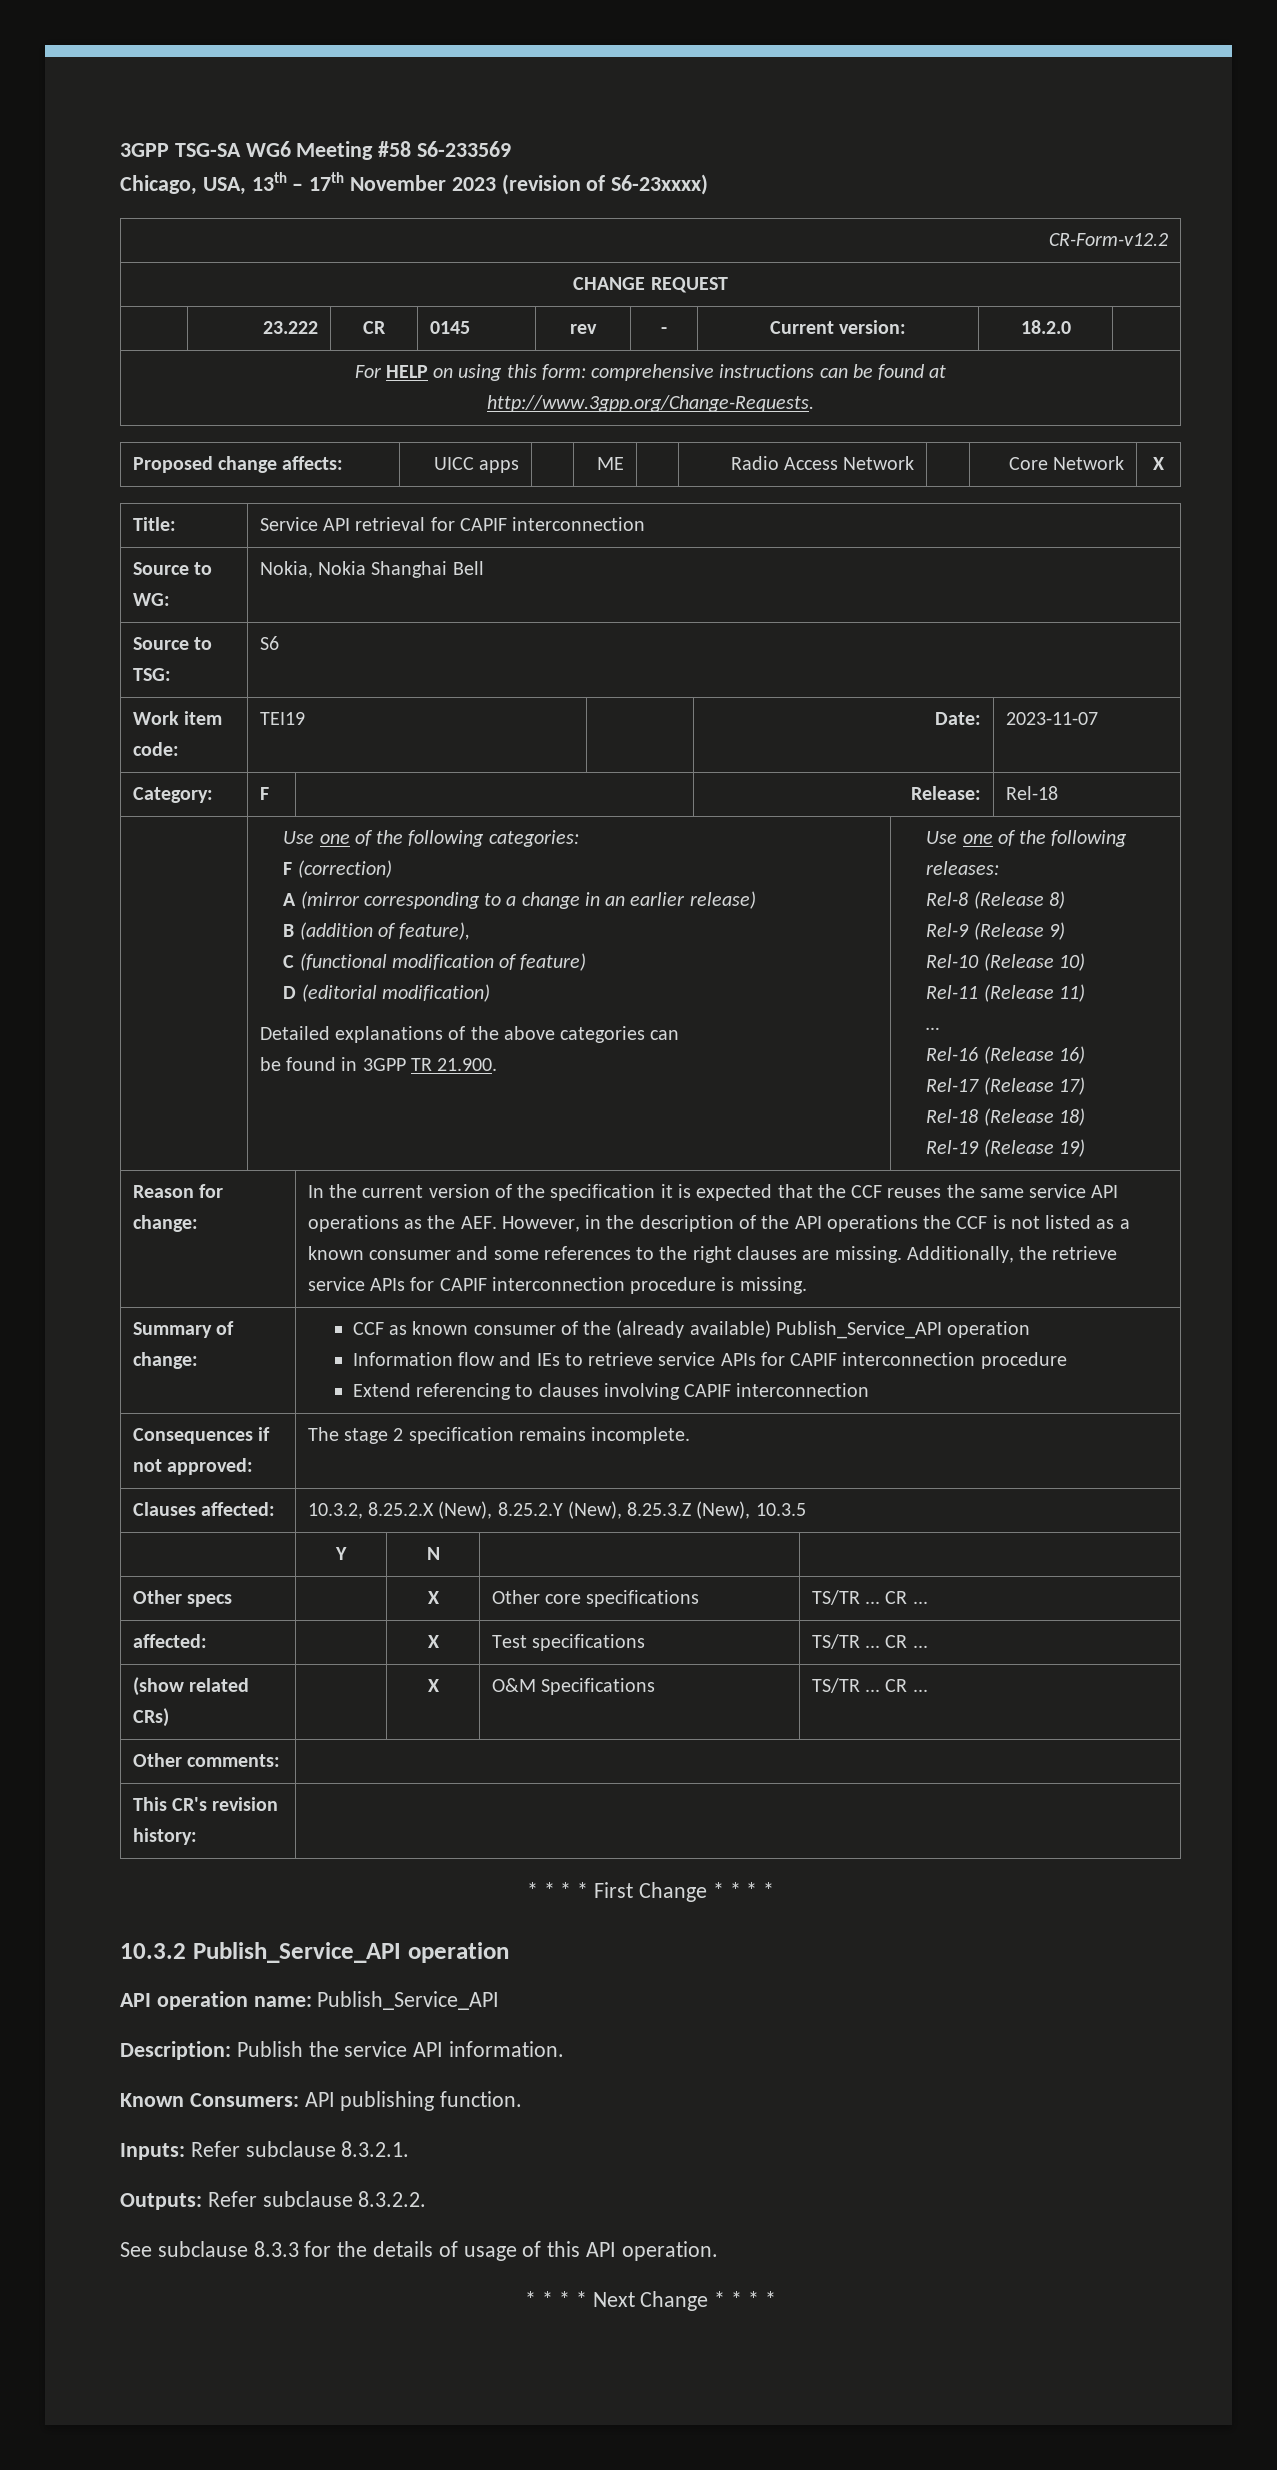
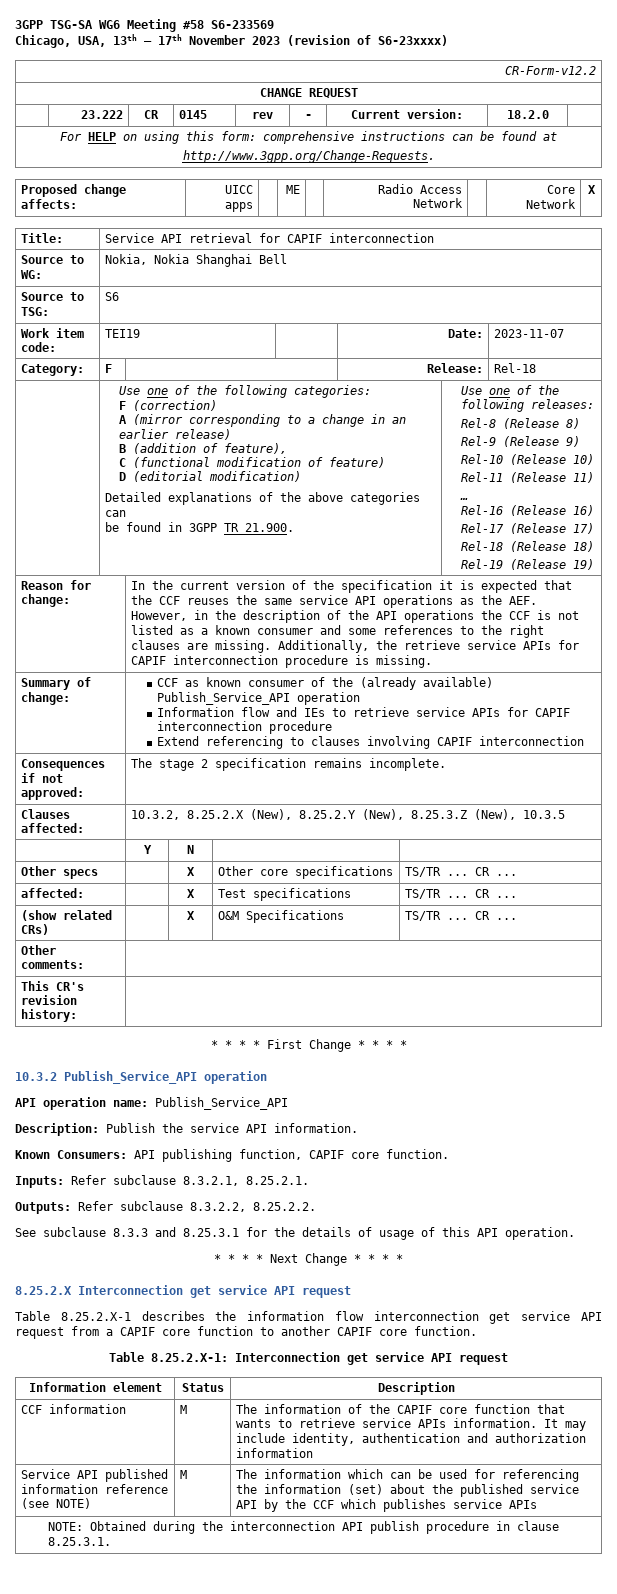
- Known Consumers: API publishing function.
+ Known Consumers: API publishing function, CAPIF core function.
- Inputs: Refer subclause 8.3.2.1.
+ Inputs: Refer subclause 8.3.2.1, 8.25.2.1.
- Outputs: Refer subclause 8.3.2.2.
+ Outputs: Refer subclause 8.3.2.2, 8.25.2.2.
- See subclause 8.3.3 for the details of usage of this API operation.
+ See subclause 8.3.3 and 8.25.3.1 for the details of usage of this API operation.
+ 8.25.2.X Interconnection get service API request
+ Table 8.25.2.X-1 describes the information flow interconnection get service API request from a CAPIF core function to another CAPIF core function.
+ Table 8.25.2.X-1: Interconnection get service API request
+ Information element | Status | Description
+ CCF information | M | The information of the CAPIF core function that wants to retrieve service APIs information. It may include identity, authentication and authorization information
+ Service API published information reference (see NOTE) | M | The information which can be used for referencing the information (set) about the published service API by the CCF which publishes service APIs
+ NOTE: Obtained during the interconnection API publish procedure in clause 8.25.3.1.

